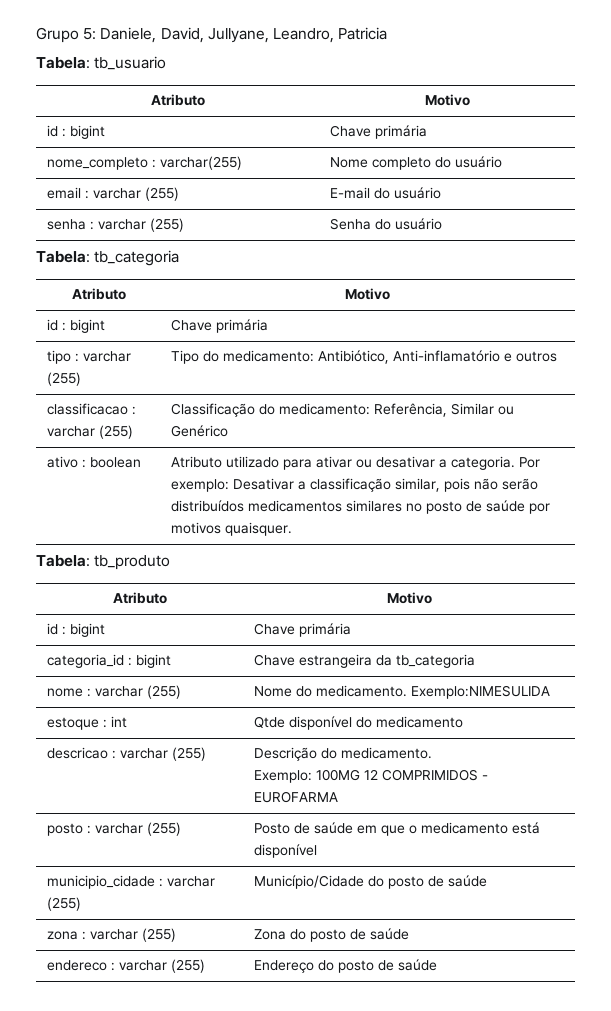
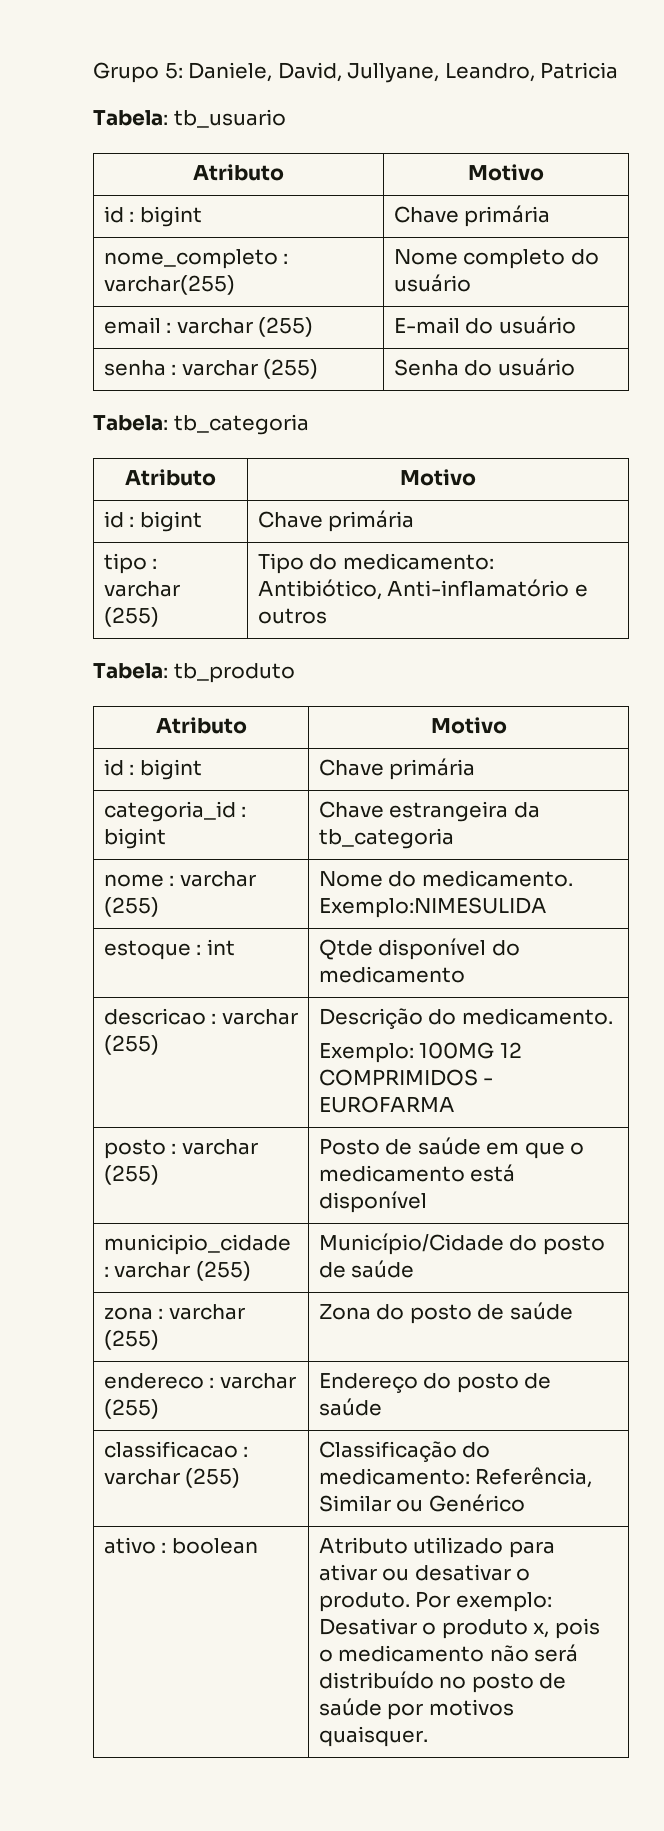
- classificacao : varchar (255) | Classificação do medicamento: Referência, Similar ou Genérico
- ativo : boolean | Atributo utilizado para ativar ou desativar a categoria. Por exemplo: Desativar a classificação similar, pois não serão distribuídos medicamentos similares no posto de saúde por motivos quaisquer.
+ classificacao : varchar (255) | Classificação do medicamento: Referência, Similar ou Genérico
+ ativo : boolean | Atributo utilizado para ativar ou desativar o produto. Por exemplo: Desativar o produto x, pois o medicamento não será distribuído no posto de saúde por motivos quaisquer.

